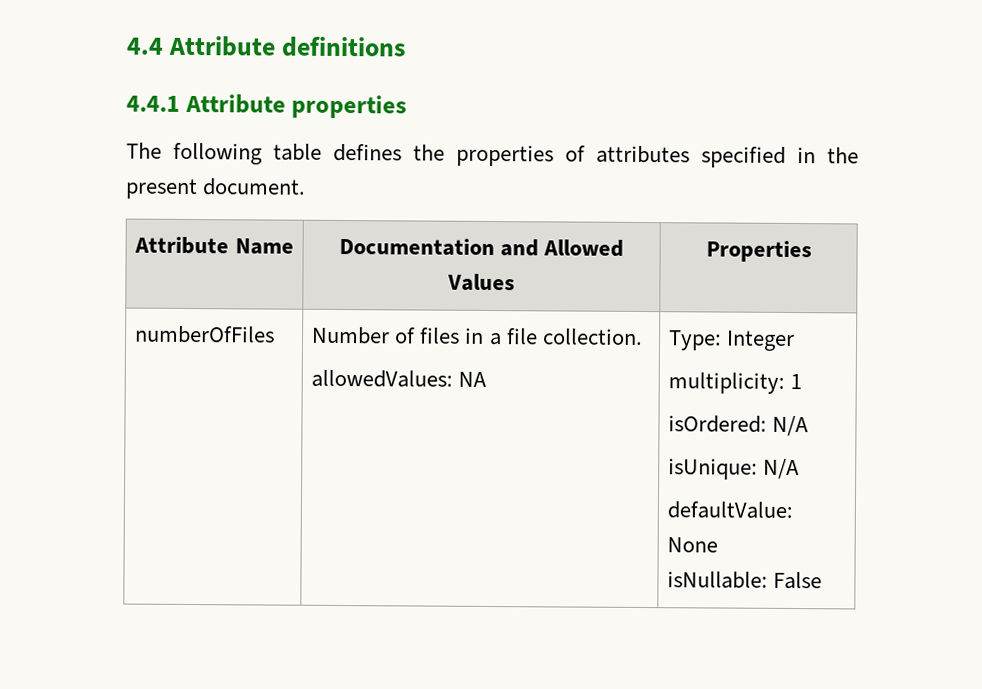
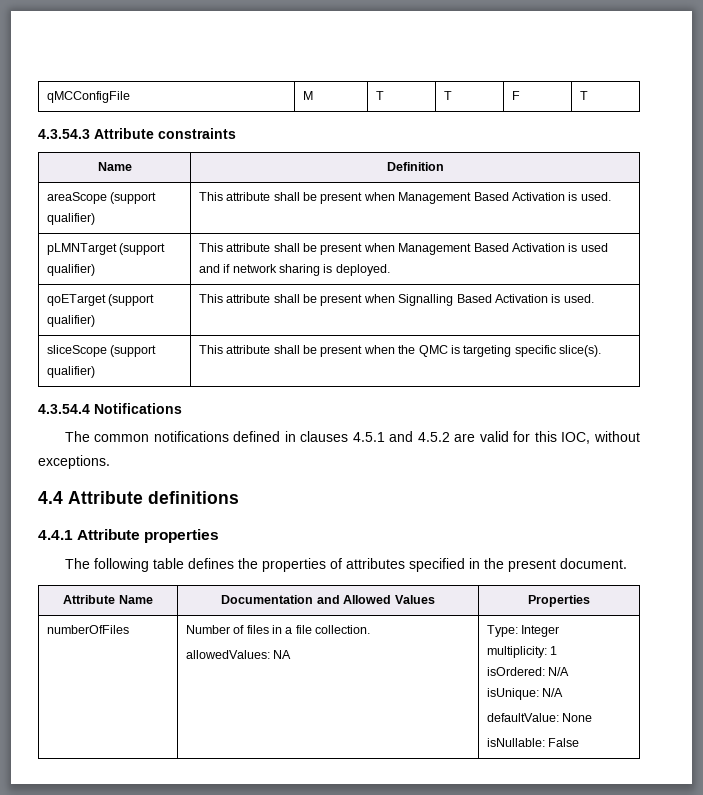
+ qMCConfigFile | M | T | T | F | T
+ 4.3.54.3 Attribute constraints
+ Name | Definition
+ areaScope (support qualifier) | This attribute shall be present when Management Based Activation is used.
+ pLMNTarget (support qualifier) | This attribute shall be present when Management Based Activation is used and if network sharing is deployed.
+ qoETarget (support qualifier) | This attribute shall be present when Signalling Based Activation is used.
+ sliceScope (support qualifier) | This attribute shall be present when the QMC is targeting specific slice(s).
+ 4.3.54.4 Notifications
+ The common notifications defined in clauses 4.5.1 and 4.5.2 are valid for this IOC, without exceptions.

